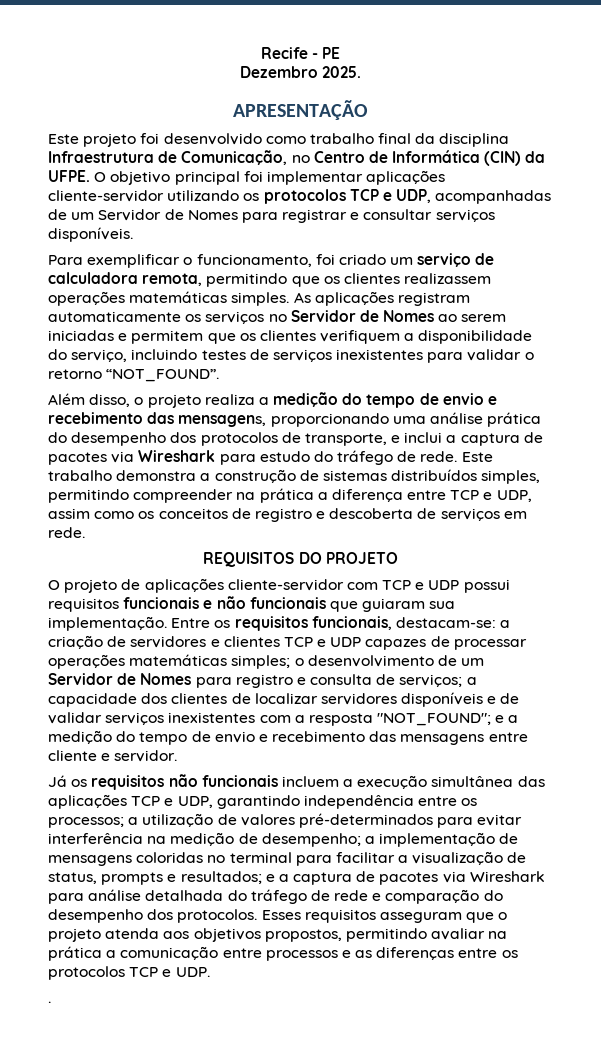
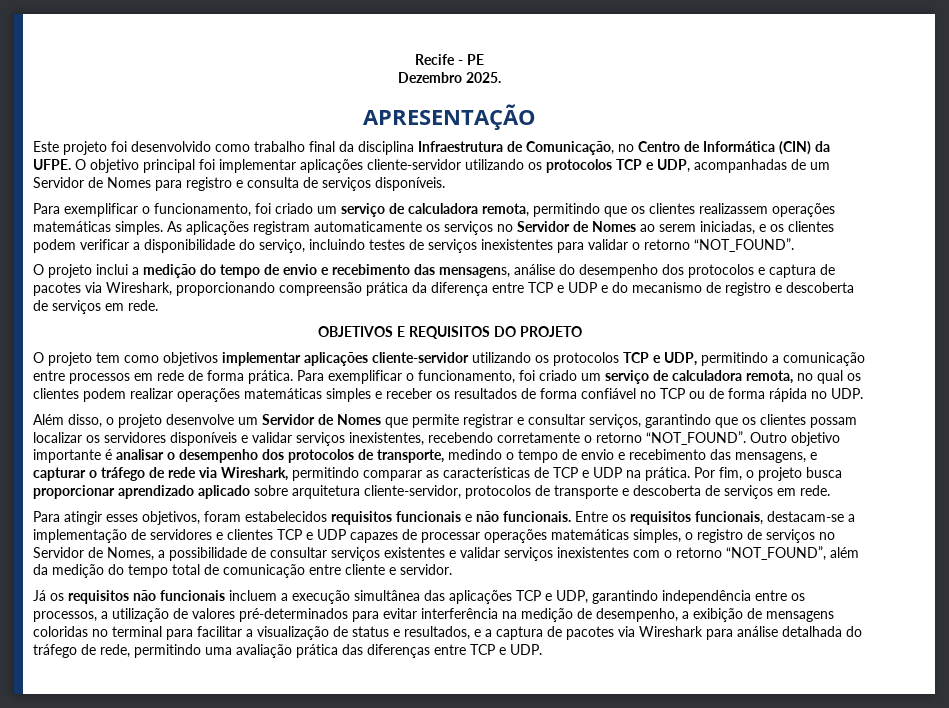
- O objetivo principal foi implementar aplicações cliente-servidor utilizando os protocolos TCP e UDP, acompanhadas de um Servidor de Nomes para registrar e consultar serviços disponíveis.
+ O objetivo principal foi implementar aplicações cliente-servidor utilizando os protocolos TCP e UDP, acompanhadas de um Servidor de Nomes para registro e consulta de serviços disponíveis.
- As aplicações registram automaticamente os serviços no Servidor de Nomes ao serem iniciadas e permitem que os clientes verifiquem a disponibilidade do serviço, incluindo testes de serviços inexistentes para validar o retorno “NOT_FOUND”.
+ As aplicações registram automaticamente os serviços no Servidor de Nomes ao serem iniciadas, e os clientes podem verificar a disponibilidade do serviço, incluindo testes de serviços inexistentes para validar o retorno “NOT_FOUND”.
- Além disso, o projeto realiza a medição do tempo de envio e recebimento das mensagens, proporcionando uma análise prática do desempenho dos protocolos de transporte, e inclui a captura de pacotes via Wireshark para estudo do tráfego de rede. Este trabalho demonstra a construção de sistemas distribuídos simples, permitindo compreender na prática a diferença entre TCP e UDP, assim como os conceitos de registro e descoberta de serviços em rede.
+ O projeto inclui a medição do tempo de envio e recebimento das mensagens, análise do desempenho dos protocolos e captura de pacotes via Wireshark, proporcionando compreensão prática da diferença entre TCP e UDP e do mecanismo de registro e descoberta de serviços em rede.
- REQUISITOS DO PROJETO
+ OBJETIVOS E REQUISITOS DO PROJETO
- O projeto de aplicações cliente-servidor com TCP e UDP possui requisitos funcionais e não funcionais que guiaram sua implementação.
+ O projeto tem como objetivos implementar aplicações cliente-servidor utilizando os protocolos TCP e UDP, permitindo a comunicação entre processos em rede de forma prática. Para exemplificar o funcionamento, foi criado um serviço de calculadora remota, no qual os clientes podem realizar operações matemáticas simples e receber os resultados de forma confiável no TCP ou de forma rápida no UDP.
+ Além disso, o projeto desenvolve um Servidor de Nomes que permite registrar e consultar serviços, garantindo que os clientes possam localizar os servidores disponíveis e validar serviços inexistentes, recebendo corretamente o retorno “NOT_FOUND”. Outro objetivo importante é analisar o desempenho dos protocolos de transporte, medindo o tempo de envio e recebimento das mensagens, e capturar o tráfego de rede via Wireshark, permitindo comparar as características de TCP e UDP na prática. Por fim, o projeto busca proporcionar aprendizado aplicado sobre arquitetura cliente-servidor, protocolos de transporte e descoberta de serviços em rede.
+ Para atingir esses objetivos, foram estabelecidos requisitos funcionais e não funcionais.
- Entre os requisitos funcionais, destacam-se: a criação de servidores e clientes TCP e UDP capazes de processar operações matemáticas simples; o desenvolvimento de um Servidor de Nomes para registro e consulta de serviços; a capacidade dos clientes de localizar servidores disponíveis e de validar serviços inexistentes com a resposta "NOT_FOUND"; e a medição do tempo de envio e recebimento das mensagens entre cliente e servidor.
+ Entre os requisitos funcionais, destacam-se a implementação de servidores e clientes TCP e UDP capazes de processar operações matemáticas simples, o registro de serviços no Servidor de Nomes, a possibilidade de consultar serviços existentes e validar serviços inexistentes com o retorno “NOT_FOUND”, além da medição do tempo total de comunicação entre cliente e servidor.
- Já os requisitos não funcionais incluem a execução simultânea das aplicações TCP e UDP, garantindo independência entre os processos; a utilização de valores pré-determinados para evitar interferência na medição de desempenho; a implementação de mensagens coloridas no terminal para facilitar a visualização de status, prompts e resultados; e a captura de pacotes via Wireshark para análise detalhada do tráfego de rede e comparação do desempenho dos protocolos. Esses requisitos asseguram que o projeto atenda aos objetivos propostos, permitindo avaliar na prática a comunicação entre processos e as diferenças entre os protocolos TCP e UDP.
+ Já os requisitos não funcionais incluem a execução simultânea das aplicações TCP e UDP, garantindo independência entre os processos, a utilização de valores pré-determinados para evitar interferência na medição de desempenho, a exibição de mensagens coloridas no terminal para facilitar a visualização de status e resultados, e a captura de pacotes via Wireshark para análise detalhada do tráfego de rede, permitindo uma avaliação prática das diferenças entre TCP e UDP.
- .

